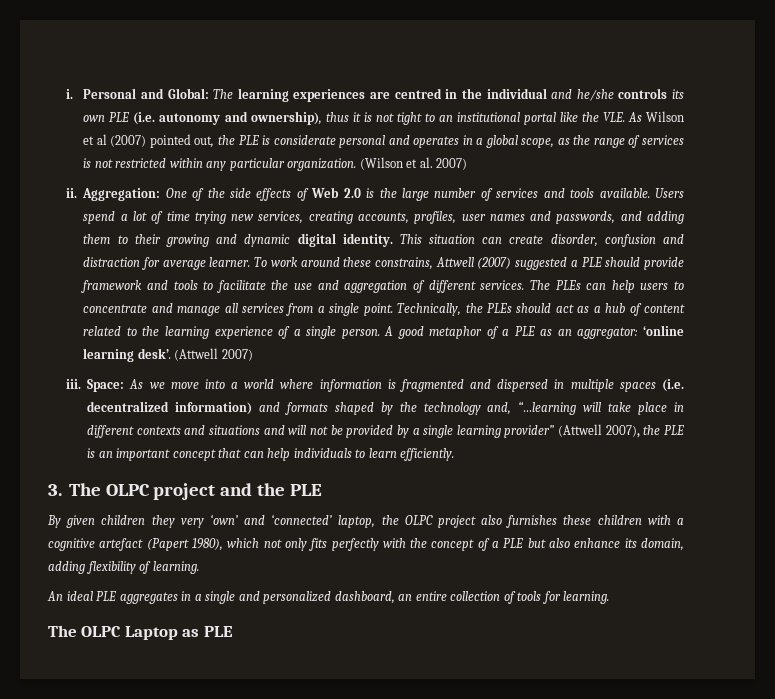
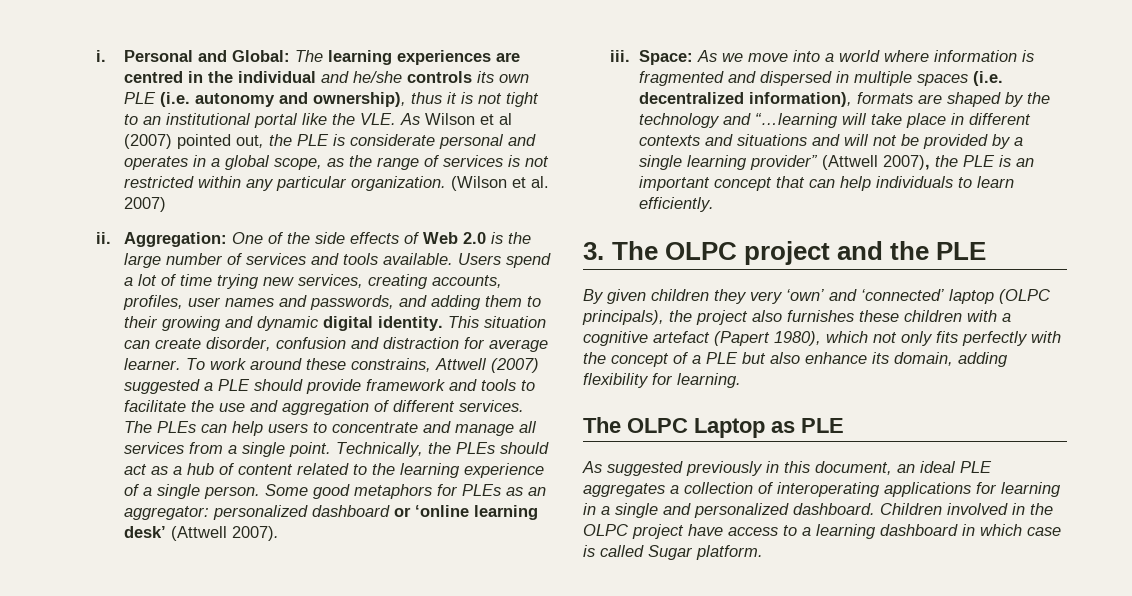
- A good metaphor of a PLE as an aggregator: ‘online learning desk’. (Attwell 2007)
+ Some good metaphors for PLEs as an aggregator: personalized dashboard or ‘online learning desk’ (Attwell 2007).
- Space: As we move into a world where information is fragmented and dispersed in multiple spaces (i.e. decentralized information) and formats shaped by the technology and, “…learning will take place in different contexts and situations and will not be provided by a single learning provider” (Attwell 2007), the PLE is an important concept that can help individuals to learn efficiently.
+ Space: As we move into a world where information is fragmented and dispersed in multiple spaces (i.e. decentralized information), formats are shaped by the technology and “…learning will take place in different contexts and situations and will not be provided by a single learning provider” (Attwell 2007), the PLE is an important concept that can help individuals to learn efficiently.
- By given children they very ‘own’ and ‘connected’ laptop, the OLPC project also furnishes these children with a cognitive artefact (Papert 1980), which not only fits perfectly with the concept of a PLE but also enhance its domain, adding flexibility of learning.
- An ideal PLE aggregates in a single and personalized dashboard, an entire collection of tools for learning.
+ By given children they very ‘own’ and ‘connected’ laptop (OLPC principals), the project also furnishes these children with a cognitive artefact (Papert 1980), which not only fits perfectly with the concept of a PLE but also enhance its domain, adding flexibility for learning.
+ As suggested previously in this document, an ideal PLE aggregates a collection of interoperating applications for learning in a single and personalized dashboard. Children involved in the OLPC project have access to a learning dashboard in which case is called Sugar platform.

